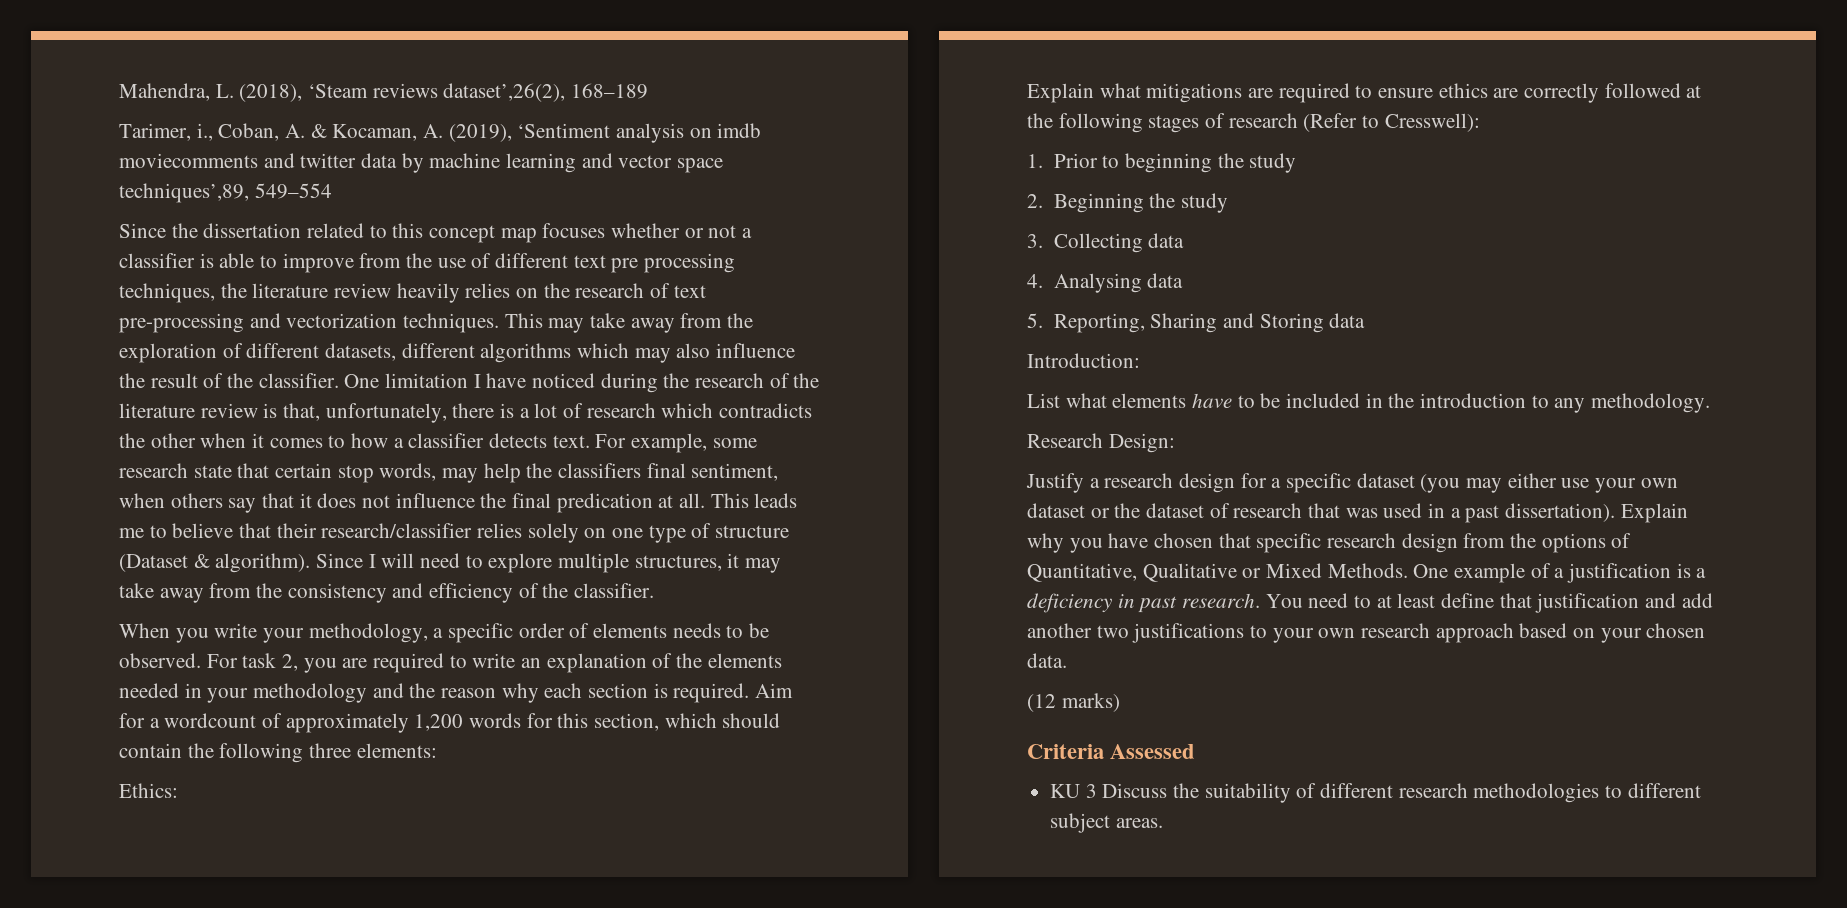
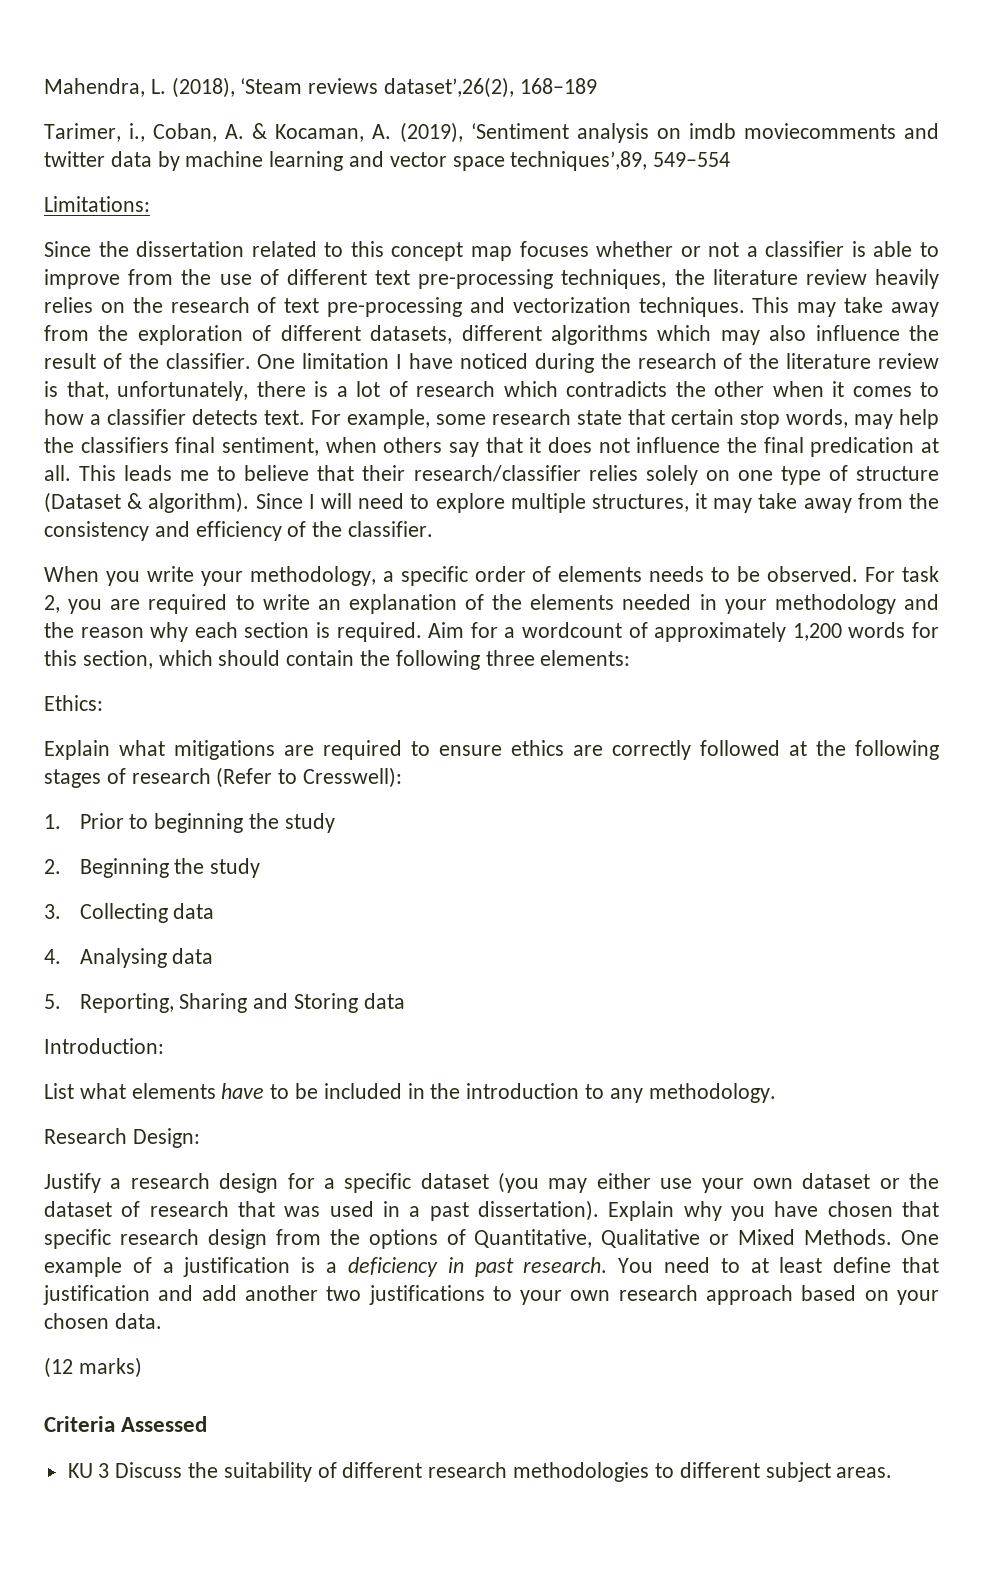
+ Limitations:
- Since the dissertation related to this concept map focuses whether or not a classifier is able to improve from the use of different text pre processing techniques, the literature review heavily relies on the research of text pre-processing and vectorization techniques.
+ Since the dissertation related to this concept map focuses whether or not a classifier is able to improve from the use of different text pre-processing techniques, the literature review heavily relies on the research of text pre-processing and vectorization techniques.

